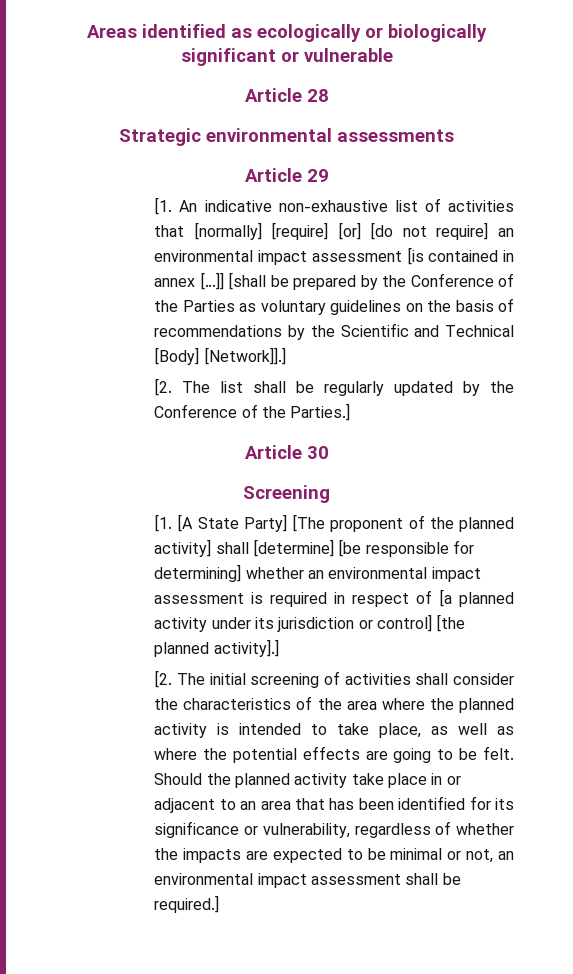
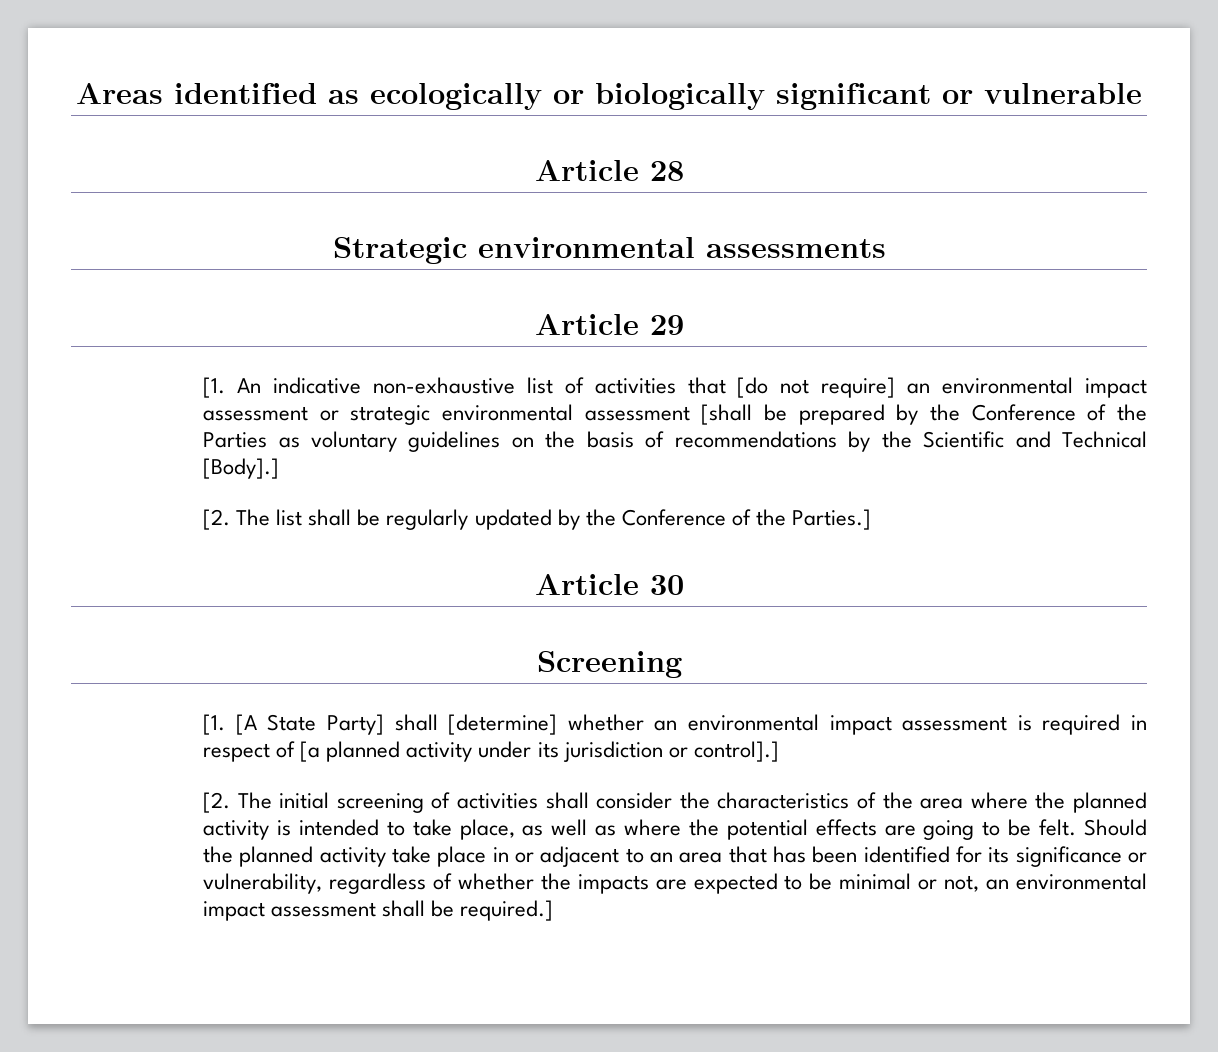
- [1. An indicative non-exhaustive list of activities that [normally] [require] [or] [do not require] an environmental impact assessment [is contained in annex […]] [shall be prepared by the Conference of the Parties as voluntary guidelines on the basis of recommendations by the Scientific and Technical [Body] [Network]].]
+ [1. An indicative non-exhaustive list of activities that [do not require] an environmental impact assessment or strategic environmental assessment [shall be prepared by the Conference of the Parties as voluntary guidelines on the basis of recommendations by the Scientific and Technical [Body].]
- [1. [A State Party] [The proponent of the planned activity] shall [determine] [be responsible for determining] whether an environmental impact assessment is required in respect of [a planned activity under its jurisdiction or control] [the planned activity].]
+ [1. [A State Party] shall [determine] whether an environmental impact assessment is required in respect of [a planned activity under its jurisdiction or control].]

